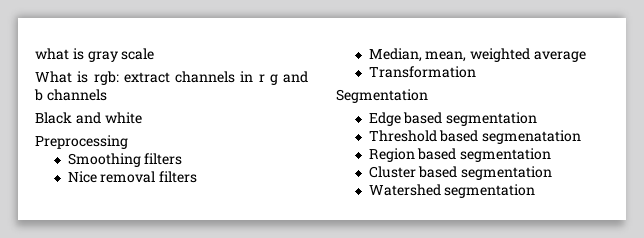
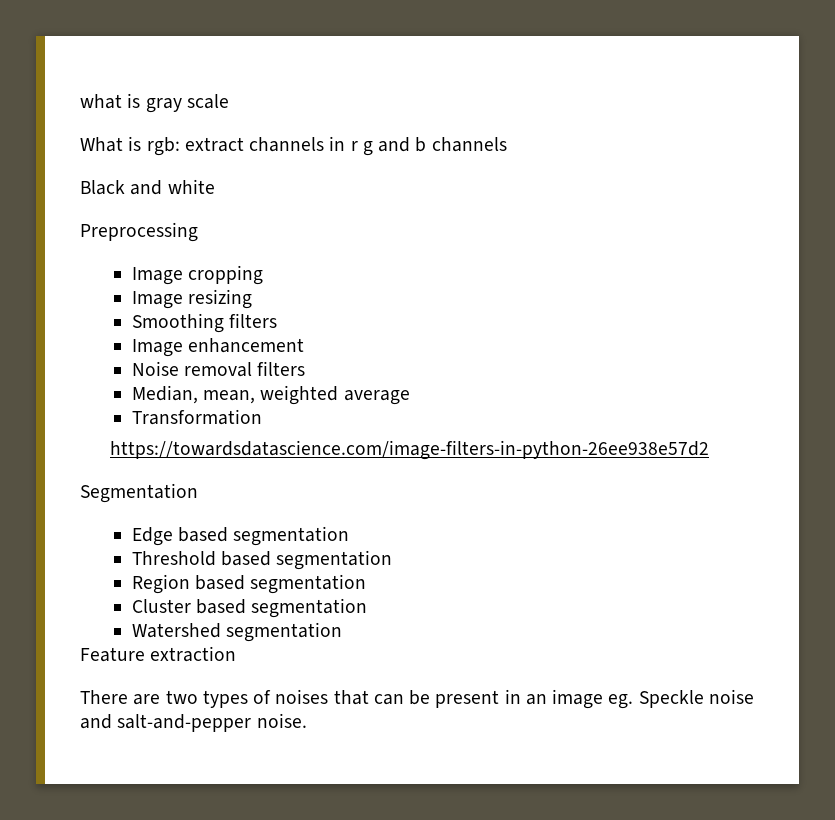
+ Image cropping
+ Image resizing
- Nice removal filters
+ Image enhancement
+ Noise removal filters
+ https://towardsdatascience.com/image-filters-in-python-26ee938e57d2
- Threshold based segmenatation
+ Threshold based segmentation
+ Feature extraction
+ There are two types of noises that can be present in an image eg. Speckle noise and salt-and-pepper noise.

